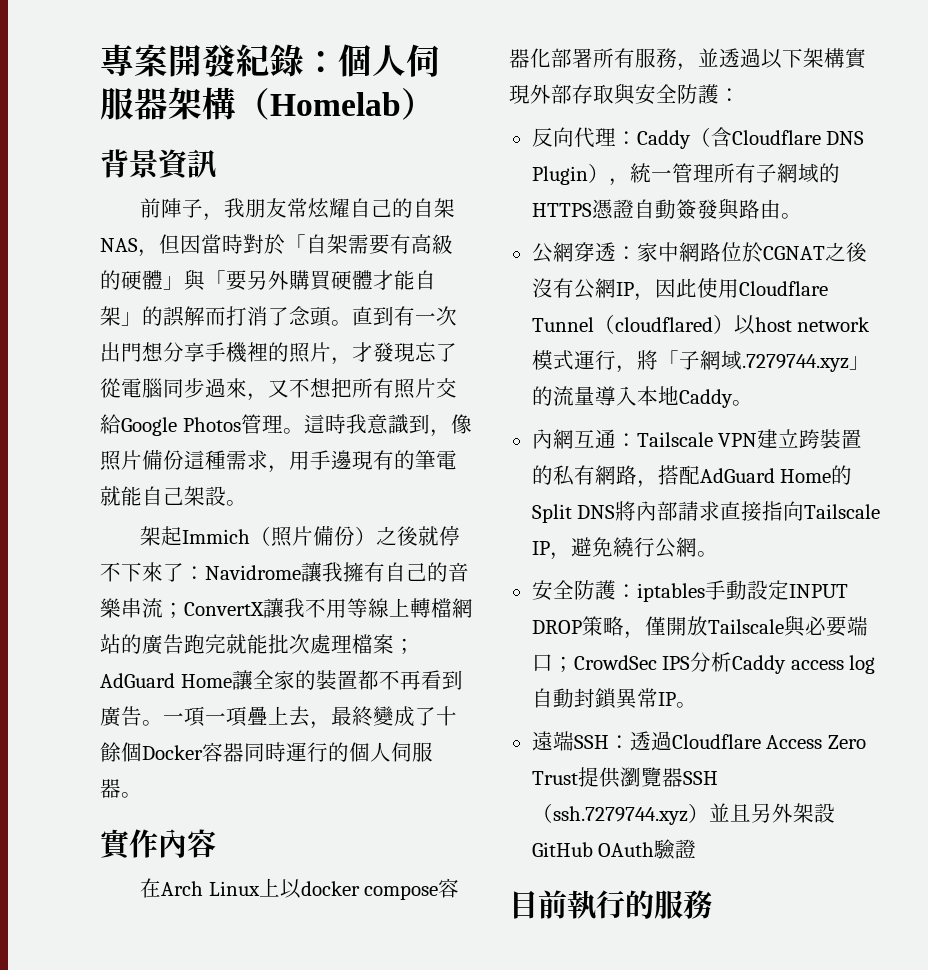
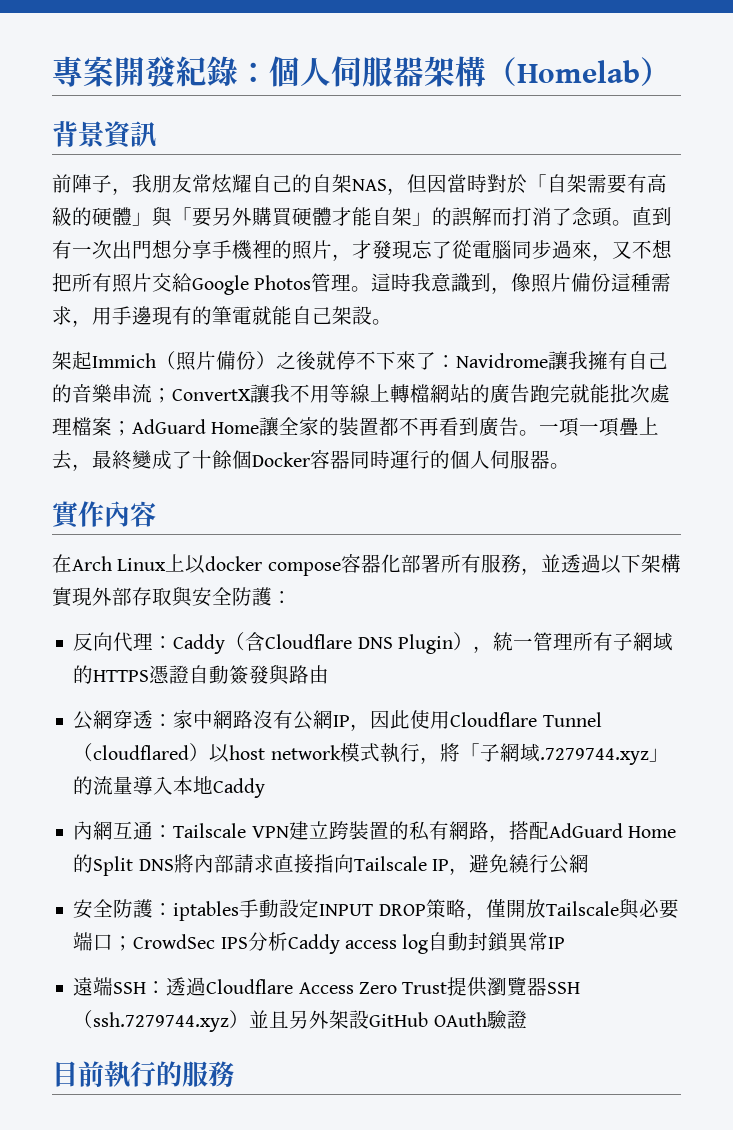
- 反向代理：Caddy（含Cloudflare DNS Plugin），統一管理所有子網域的HTTPS憑證自動簽發與路由。
+ 反向代理：Caddy（含Cloudflare DNS Plugin），統一管理所有子網域的HTTPS憑證自動簽發與路由
- 公網穿透：家中網路位於CGNAT之後沒有公網IP，因此使用Cloudflare Tunnel（cloudflared）以host network模式運行，將「子網域.7279744.xyz」的流量導入本地Caddy。
+ 公網穿透：家中網路沒有公網IP，因此使用Cloudflare Tunnel（cloudflared）以host network模式執行，將「子網域.7279744.xyz」的流量導入本地Caddy
- 內網互通：Tailscale VPN建立跨裝置的私有網路，搭配AdGuard Home的Split DNS將內部請求直接指向Tailscale IP，避免繞行公網。
+ 內網互通：Tailscale VPN建立跨裝置的私有網路，搭配AdGuard Home的Split DNS將內部請求直接指向Tailscale IP，避免繞行公網
- 安全防護：iptables手動設定INPUT DROP策略，僅開放Tailscale與必要端口；CrowdSec IPS分析Caddy access log自動封鎖異常IP。
+ 安全防護：iptables手動設定INPUT DROP策略，僅開放Tailscale與必要端口；CrowdSec IPS分析Caddy access log自動封鎖異常IP

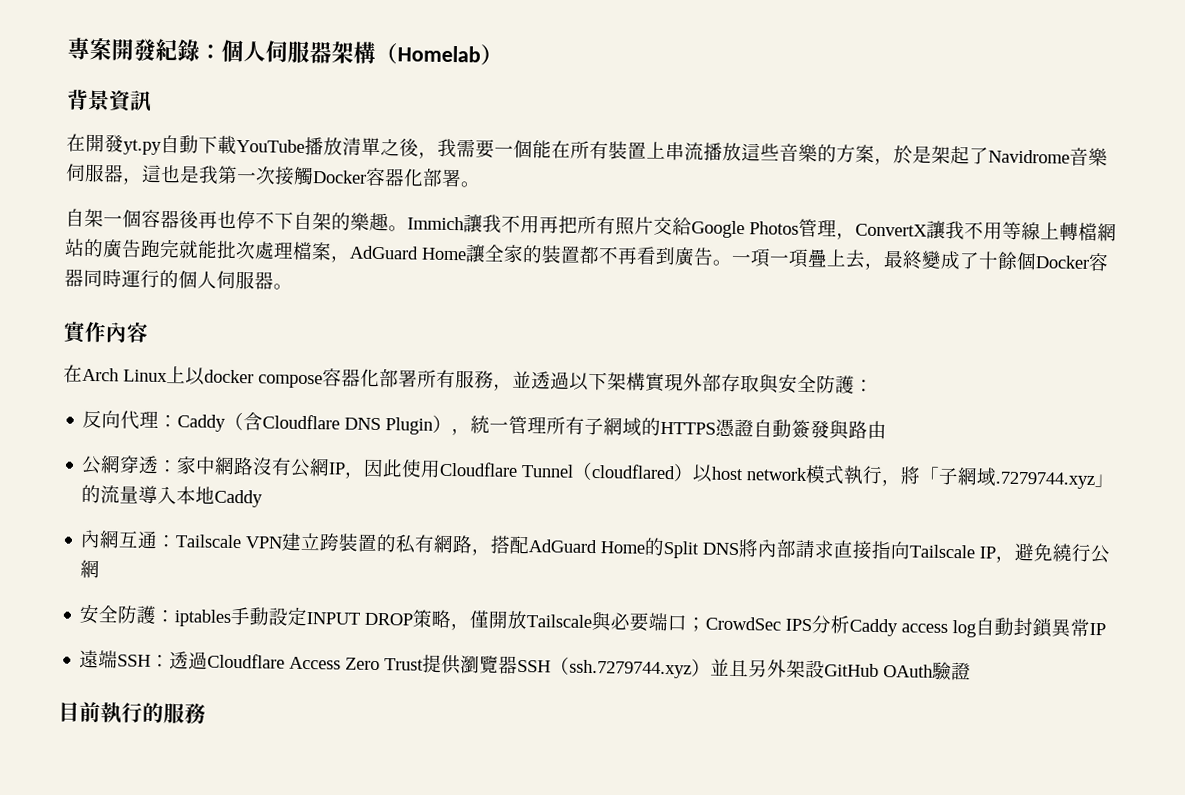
- 前陣子，我朋友常炫耀自己的自架NAS，但因當時對於「自架需要有高級的硬體」與「要另外購買硬體才能自架」的誤解而打消了念頭。直到有一次出門想分享手機裡的照片，才發現忘了從電腦同步過來，又不想把所有照片交給Google Photos管理。這時我意識到，像照片備份這種需求，用手邊現有的筆電就能自己架設。
- 架起Immich（照片備份）之後就停不下來了：Navidrome讓我擁有自己的音樂串流；ConvertX讓我不用等線上轉檔網站的廣告跑完就能批次處理檔案；AdGuard Home讓全家的裝置都不再看到廣告。
+ 在開發yt.py自動下載YouTube播放清單之後，我需要一個能在所有裝置上串流播放這些音樂的方案，於是架起了Navidrome音樂伺服器，這也是我第一次接觸Docker容器化部署。
+ 自架一個容器後再也停不下自架的樂趣。Immich讓我不用再把所有照片交給Google Photos管理，ConvertX讓我不用等線上轉檔網站的廣告跑完就能批次處理檔案，AdGuard Home讓全家的裝置都不再看到廣告。

